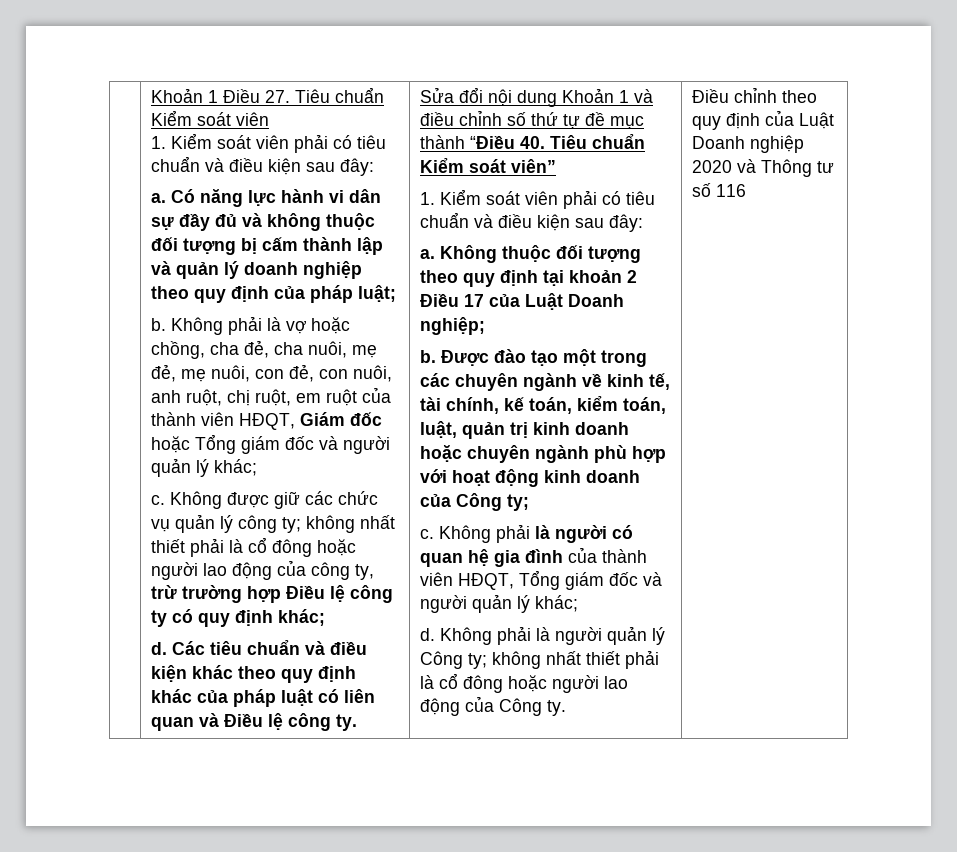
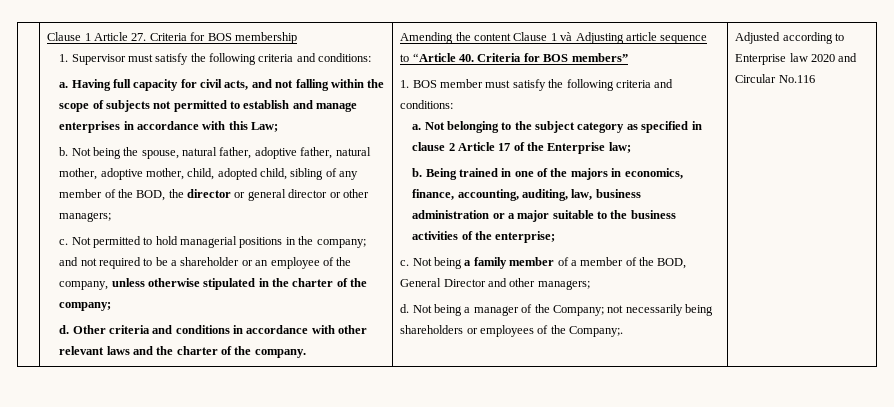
- Khoản 1 Điều 27. Tiêu chuẩn Kiểm soát viên
- 1. Kiểm soát viên phải có tiêu chuẩn và điều kiện sau đây:
- a. Có năng lực hành vi dân sự đầy đủ và không thuộc đối tượng bị cấm thành lập và quản lý doanh nghiệp theo quy định của pháp luật;
- b. Không phải là vợ hoặc chồng, cha đẻ, cha nuôi, mẹ đẻ, mẹ nuôi, con đẻ, con nuôi, anh ruột, chị ruột, em ruột của thành viên HĐQT, Giám đốc hoặc Tổng giám đốc và người quản lý khác;
- c. Không được giữ các chức vụ quản lý công ty; không nhất thiết phải là cổ đông hoặc người lao động của công ty, trừ trường hợp Điều lệ công ty có quy định khác;
- d. Các tiêu chuẩn và điều kiện khác theo quy định khác của pháp luật có liên quan và Điều lệ công ty. | Sửa đổi nội dung Khoản 1 và điều chỉnh số thứ tự đề mục thành “Điều 40. Tiêu chuẩn Kiểm soát viên”
- 1. Kiểm soát viên phải có tiêu chuẩn và điều kiện sau đây:
- a. Không thuộc đối tượng theo quy định tại khoản 2 Điều 17 của Luật Doanh nghiệp;
- b. Được đào tạo một trong các chuyên ngành về kinh tế, tài chính, kế toán, kiểm toán, luật, quản trị kinh doanh hoặc chuyên ngành phù hợp với hoạt động kinh doanh của Công ty;
- c. Không phải là người có quan hệ gia đình của thành viên HĐQT, Tổng giám đốc và người quản lý khác;
- d. Không phải là người quản lý Công ty; không nhất thiết phải là cổ đông hoặc người lao động của Công ty. | Điều chỉnh theo quy định của Luật Doanh nghiệp 2020 và Thông tư số 116
+ Clause 1 Article 27. Criteria for BOS membership
+ 1. Supervisor must satisfy the following criteria and conditions:
+ a. Having full capacity for civil acts, and not falling within the scope of subjects not permitted to establish and manage enterprises in accordance with this Law;
+ b. Not being the spouse, natural father, adoptive father, natural mother, adoptive mother, child, adopted child, sibling of any member of the BOD, the director or general director or other managers;
+ c. Not permitted to hold managerial positions in the company; and not required to be a shareholder or an employee of the company, unless otherwise stipulated in the charter of the company;
+ d. Other criteria and conditions in accordance with other relevant laws and the charter of the company. | Amending the content Clause 1 và Adjusting article sequence to “Article 40. Criteria for BOS members”
+ 1. BOS member must satisfy the following criteria and conditions:
+ a. Not belonging to the subject category as specified in clause 2 Article 17 of the Enterprise law;
+ b. Being trained in one of the majors in economics, finance, accounting, auditing, law, business administration or a major suitable to the business activities of the enterprise;
+ c. Not being a family member of a member of the BOD, General Director and other managers;
+ d. Not being a manager of the Company; not necessarily being shareholders or employees of the Company;. | Adjusted according to Enterprise law 2020 and Circular No.116

